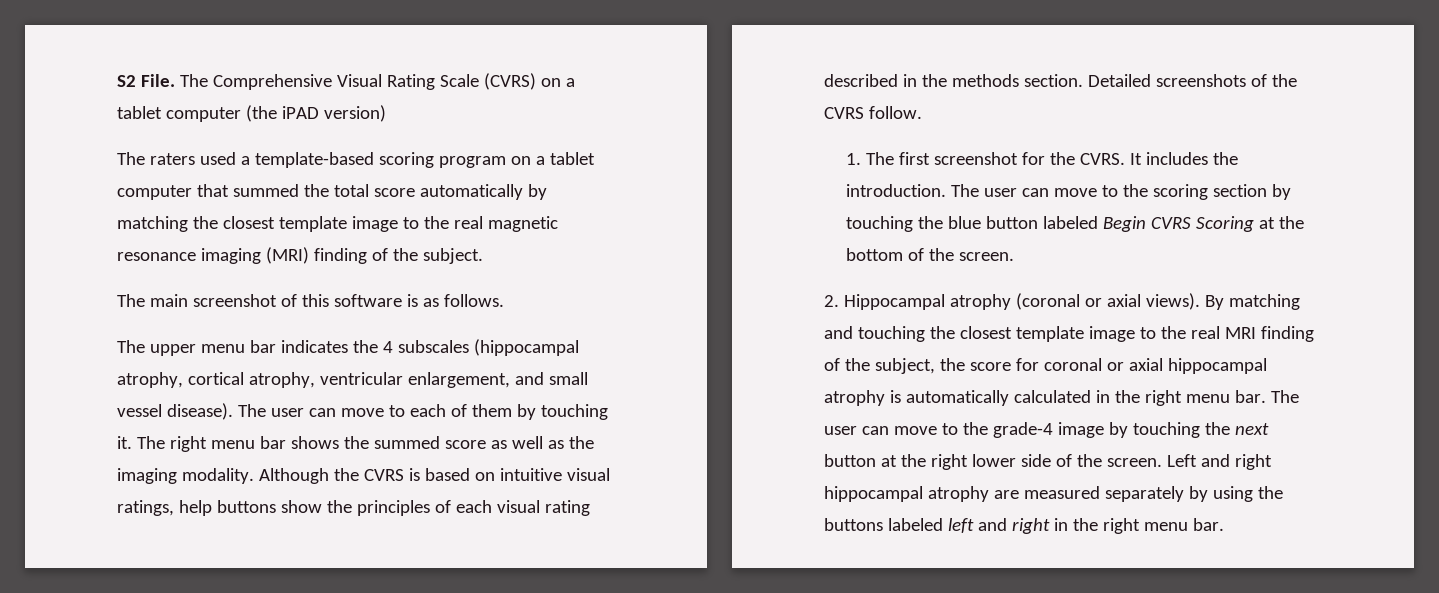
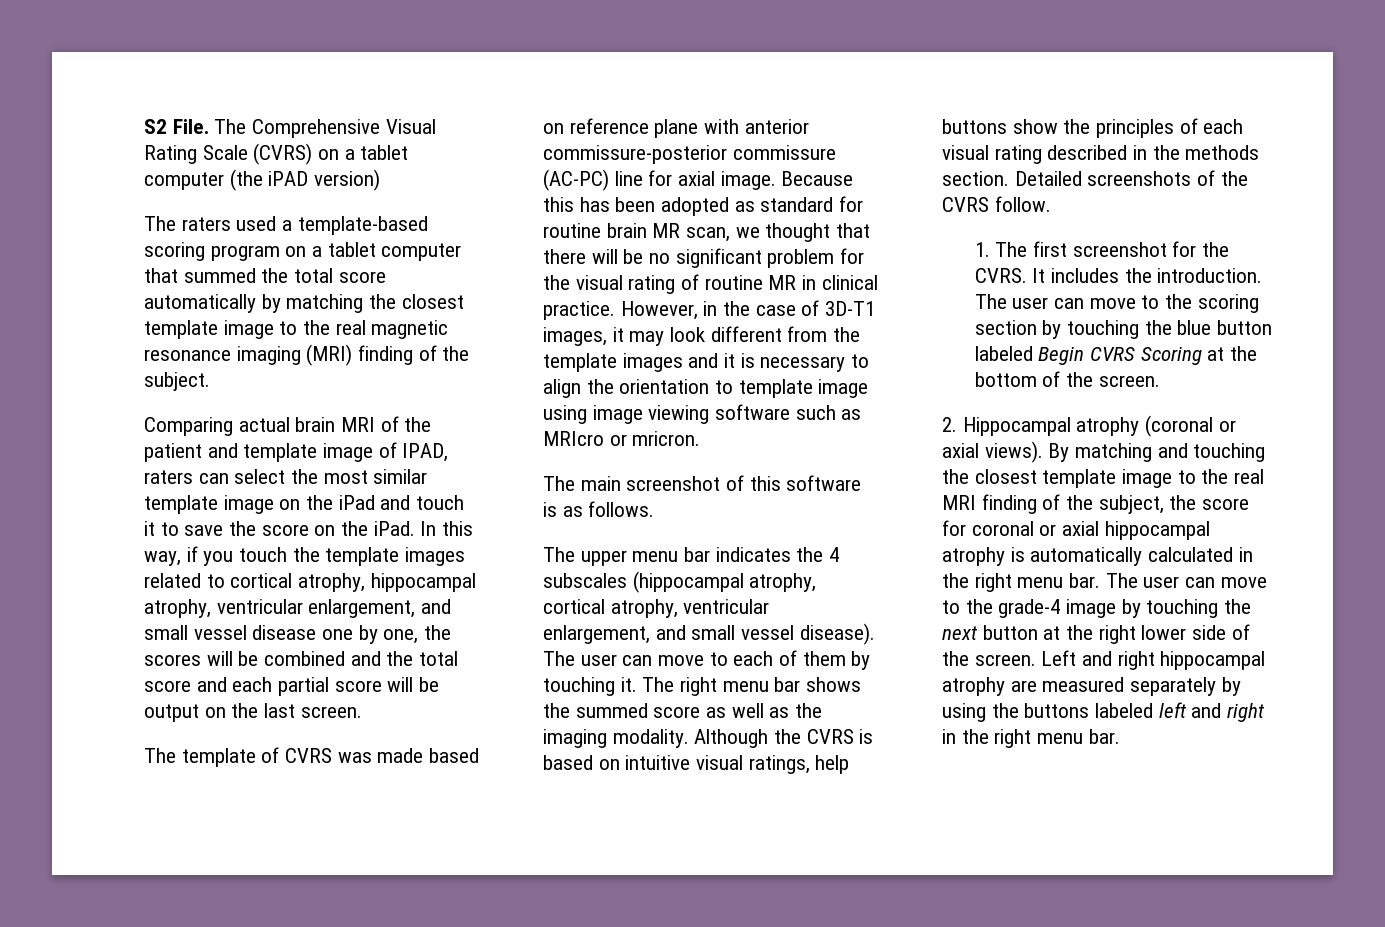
+ Comparing actual brain MRI of the patient and template image of IPAD, raters can select the most similar template image on the iPad and touch it to save the score on the iPad. In this way, if you touch the template images related to cortical atrophy, hippocampal atrophy, ventricular enlargement, and small vessel disease one by one, the scores will be combined and the total score and each partial score will be output on the last screen.
+ The template of CVRS was made based on reference plane with anterior commissure-posterior commissure (AC-PC) line for axial image. Because this has been adopted as standard for routine brain MR scan, we thought that there will be no significant problem for the visual rating of routine MR in clinical practice. However, in the case of 3D-T1 images, it may look different from the template images and it is necessary to align the orientation to template image using image viewing software such as MRIcro or mricron.

